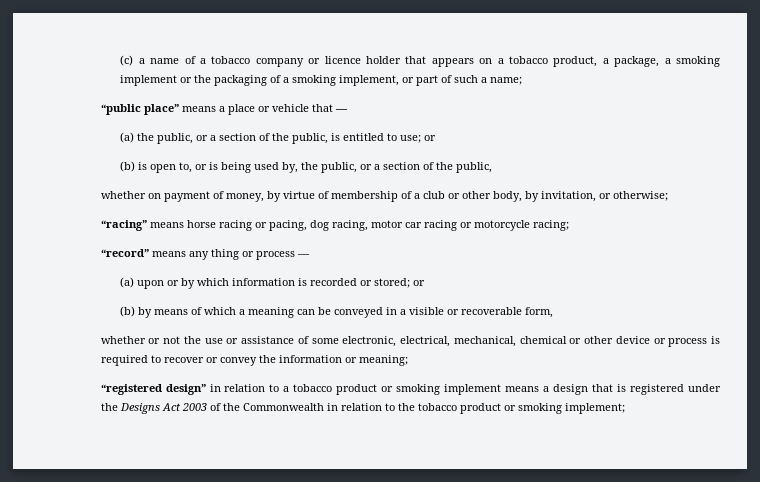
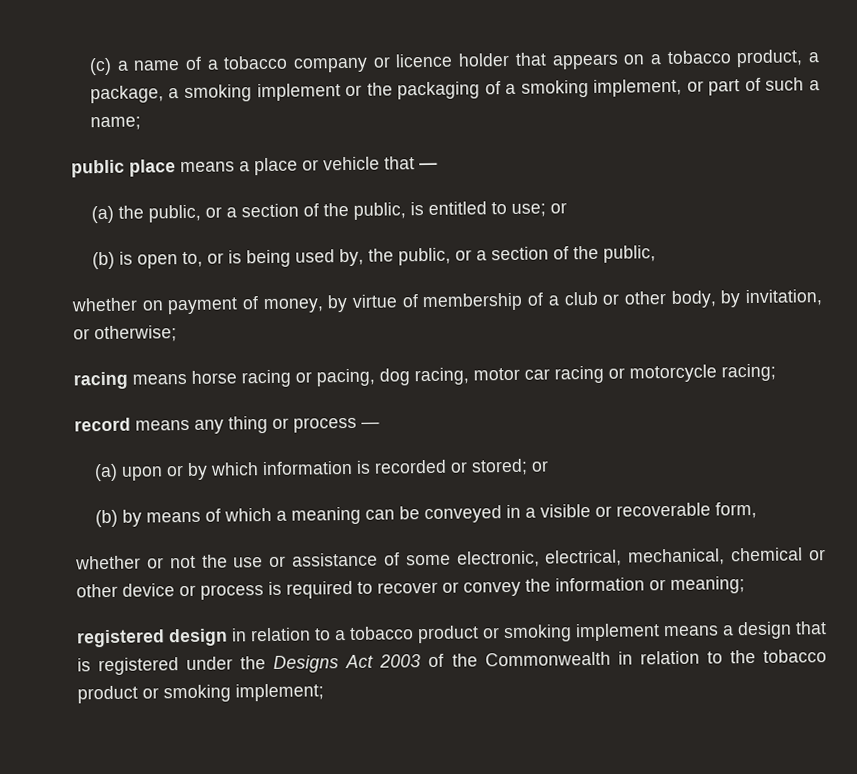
- “public place” means a place or vehicle that —
+ public place means a place or vehicle that —
- “racing” means horse racing or pacing, dog racing, motor car racing or motorcycle racing;
+ racing means horse racing or pacing, dog racing, motor car racing or motorcycle racing;
- “record” means any thing or process —
+ record means any thing or process —
- “registered design” in relation to a tobacco product or smoking implement means a design that is registered under the Designs Act 2003 of the Commonwealth in relation to the tobacco product or smoking implement;
+ registered design in relation to a tobacco product or smoking implement means a design that is registered under the Designs Act 2003 of the Commonwealth in relation to the tobacco product or smoking implement;

